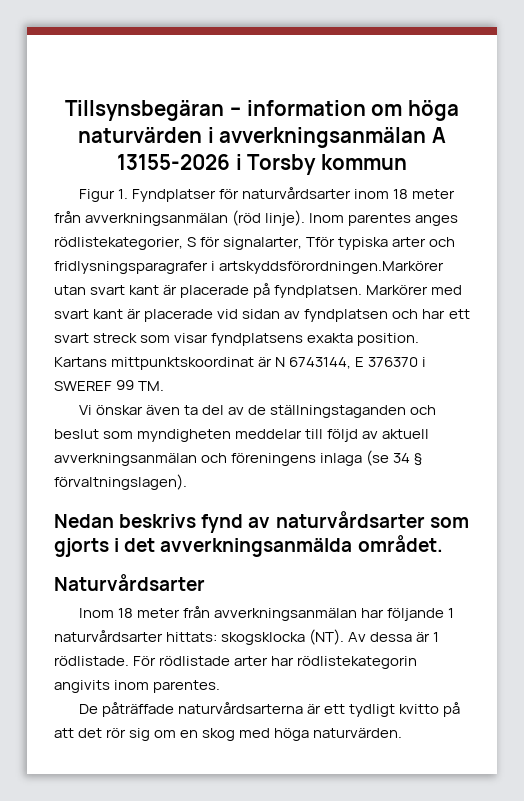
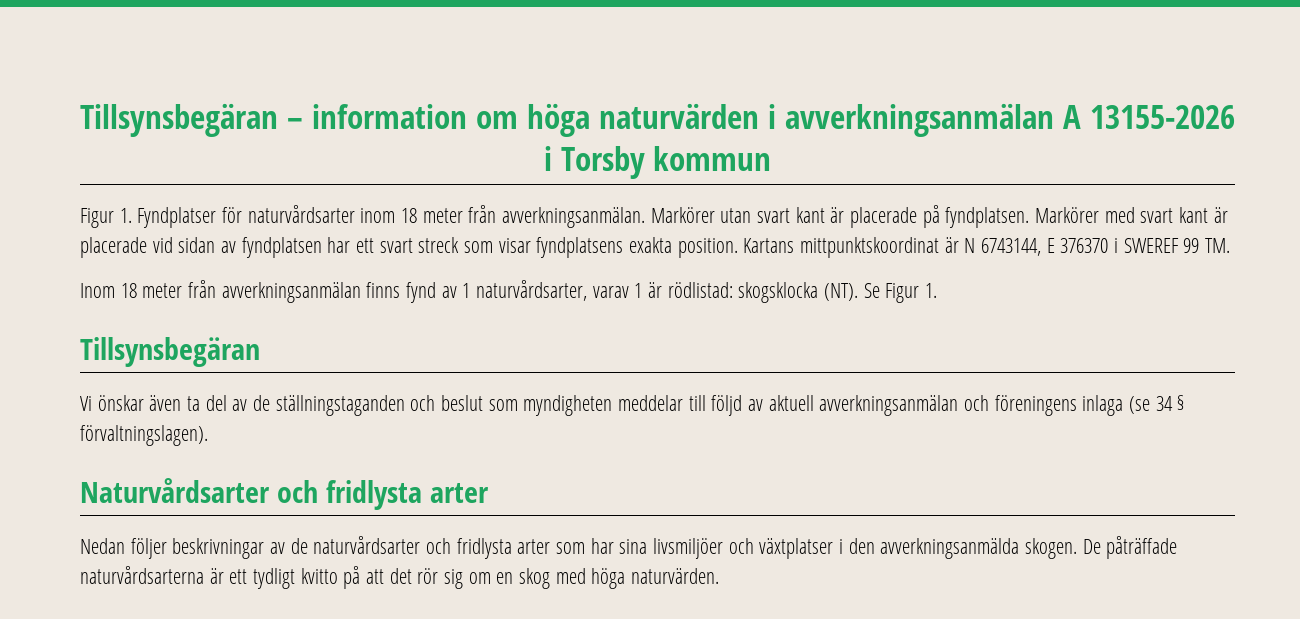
- Figur 1. Fyndplatser för naturvårdsarter inom 18 meter från avverkningsanmälan (röd linje). Inom parentes anges rödlistekategorier, S för signalarter, Tför typiska arter och fridlysningsparagrafer i artskyddsförordningen.Markörer utan svart kant är placerade på fyndplatsen.
+ Figur 1. Fyndplatser för naturvårdsarter inom 18 meter från avverkningsanmälan. Markörer utan svart kant är placerade på fyndplatsen.
- Markörer med svart kant är placerade vid sidan av fyndplatsen och har ett svart streck som visar fyndplatsens exakta position.
+ Markörer med svart kant är placerade vid sidan av fyndplatsen har ett svart streck som visar fyndplatsens exakta position.
+ Inom 18 meter från avverkningsanmälan finns fynd av 1 naturvårdsarter, varav 1 är rödlistad: skogsklocka (NT). Se Figur 1.
+ Tillsynsbegäran
- Nedan beskrivs fynd av naturvårdsarter som gjorts i det avverkningsanmälda området.
- Naturvårdsarter
- Inom 18 meter från avverkningsanmälan har följande 1 naturvårdsarter hittats: skogsklocka (NT). Av dessa är 1 rödlistade. För rödlistade arter har rödlistekategorin angivits inom parentes.
- De påträffade naturvårdsarterna är ett tydligt kvitto på att det rör sig om en skog med höga naturvärden.
+ Naturvårdsarter och fridlysta arter
+ Nedan följer beskrivningar av de naturvårdsarter och fridlysta arter som har sina livsmiljöer och växtplatser i den avverkningsanmälda skogen. De påträffade naturvårdsarterna är ett tydligt kvitto på att det rör sig om en skog med höga naturvärden.

